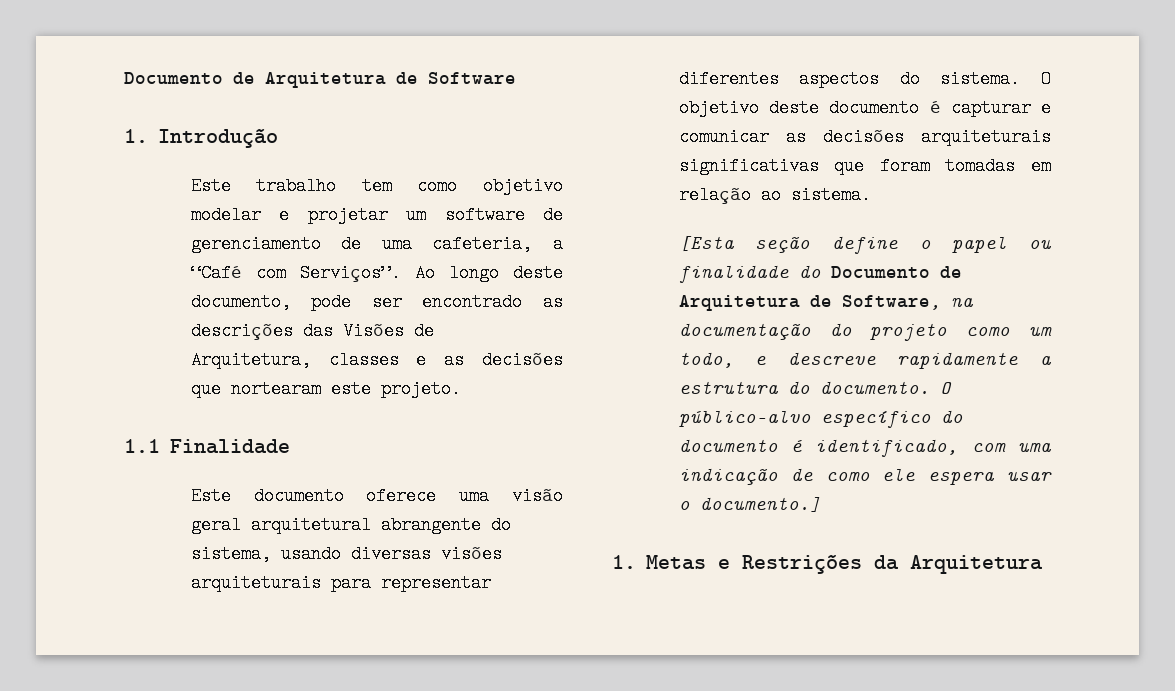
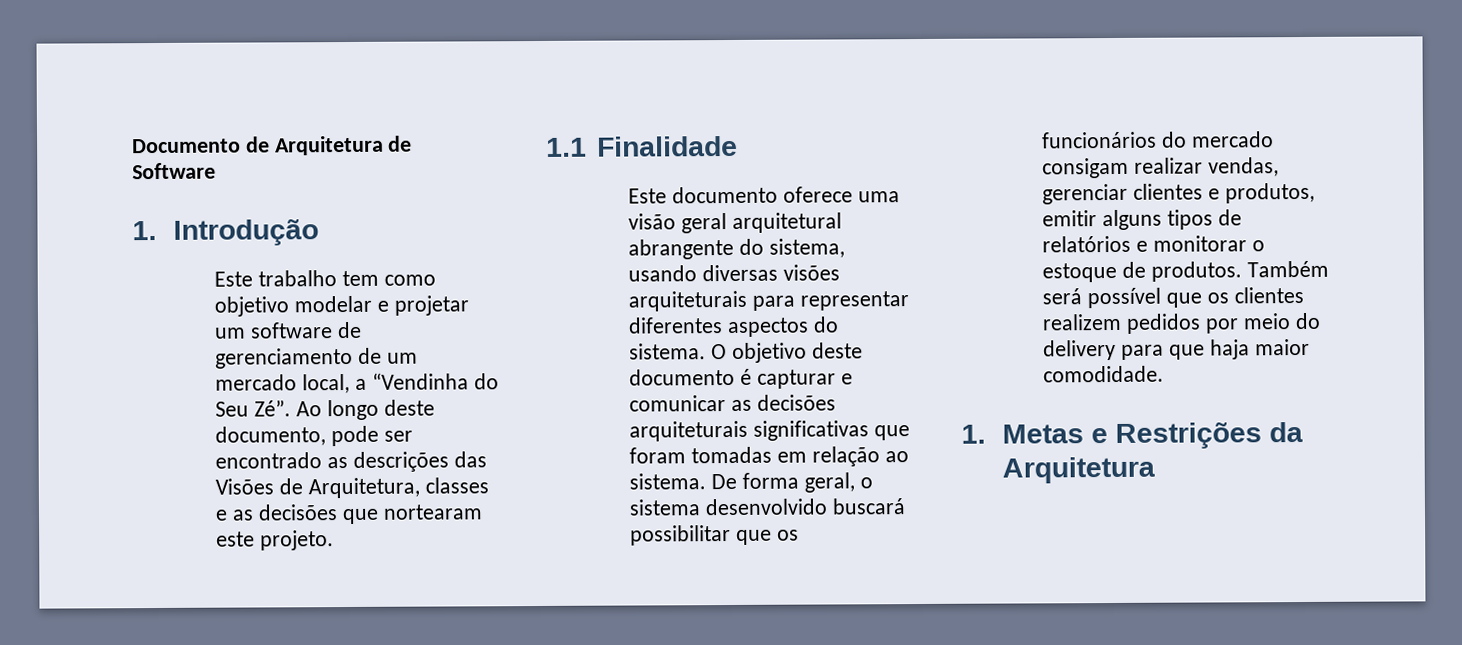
- Este trabalho tem como objetivo modelar e projetar um software de gerenciamento de uma cafeteria, a “Café com Serviços”. Ao longo deste documento, pode ser encontrado as descrições das Visões de Arquitetura, classes e as decisões que nortearam este projeto.
+ Este trabalho tem como objetivo modelar e projetar um software de gerenciamento de um mercado local, a “Vendinha do Seu Zé”. Ao longo deste documento, pode ser encontrado as descrições das Visões de Arquitetura, classes e as decisões que nortearam este projeto.
- O objetivo deste documento é capturar e comunicar as decisões arquiteturais significativas que foram tomadas em relação ao sistema.
- [Esta seção define o papel ou finalidade do Documento de Arquitetura de Software, na documentação do projeto como um todo, e descreve rapidamente a estrutura do documento. O público-alvo específico do documento é identificado, com uma indicação de como ele espera usar o documento.]
+ O objetivo deste documento é capturar e comunicar as decisões arquiteturais significativas que foram tomadas em relação ao sistema. De forma geral, o sistema desenvolvido buscará possibilitar que os funcionários do mercado consigam realizar vendas, gerenciar clientes e produtos, emitir alguns tipos de relatórios e monitorar o estoque de produtos. Também será possível que os clientes realizem pedidos por meio do delivery para que haja maior comodidade.

